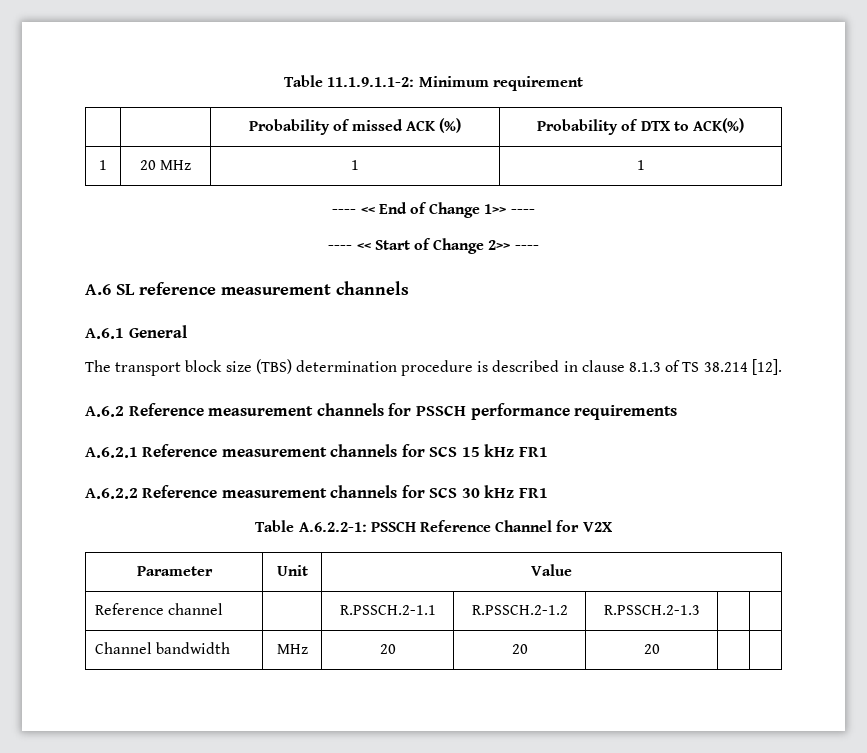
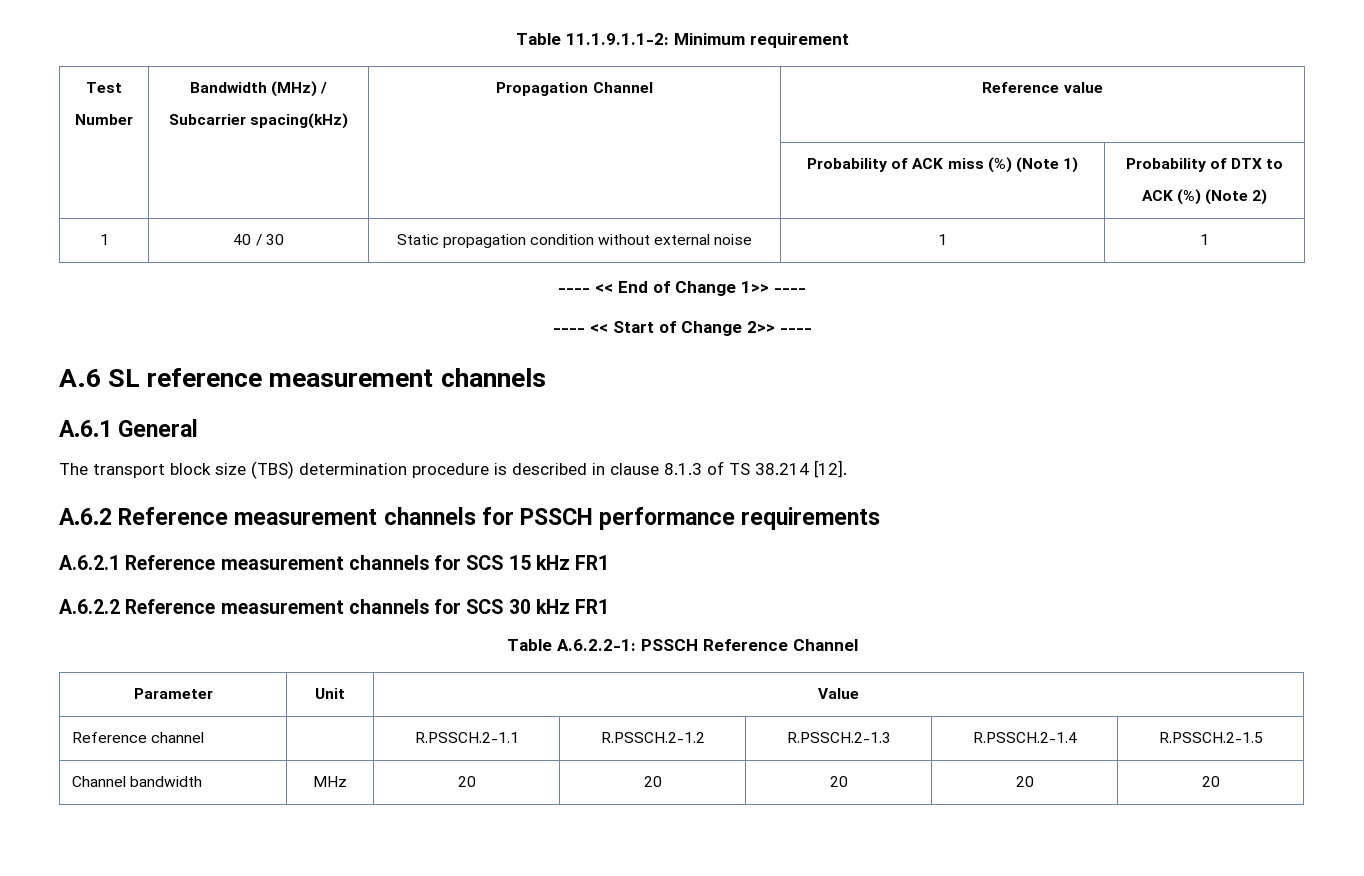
- | | Probability of missed ACK (%) | Probability of DTX to ACK(%)
- 1 | 20 MHz | 1 | 1
+ Test
+ Number | Bandwidth (MHz) /
+ Subcarrier spacing(kHz) | Propagation Channel | Reference value
+ | | | Probability of ACK miss (%) (Note 1) | Probability of DTX to
+ ACK (%) (Note 2)
+ 1 | 40 / 30 | Static propagation condition without external noise | 1 | 1
- Table A.6.2.2-1: PSSCH Reference Channel for V2X
+ Table A.6.2.2-1: PSSCH Reference Channel
- Reference channel | | R.PSSCH.2-1.1 | R.PSSCH.2-1.2 | R.PSSCH.2-1.3 | |
+ Reference channel | | R.PSSCH.2-1.1 | R.PSSCH.2-1.2 | R.PSSCH.2-1.3 | R.PSSCH.2-1.4 | R.PSSCH.2-1.5
- Channel bandwidth | MHz | 20 | 20 | 20 | |
+ Channel bandwidth | MHz | 20 | 20 | 20 | 20 | 20

